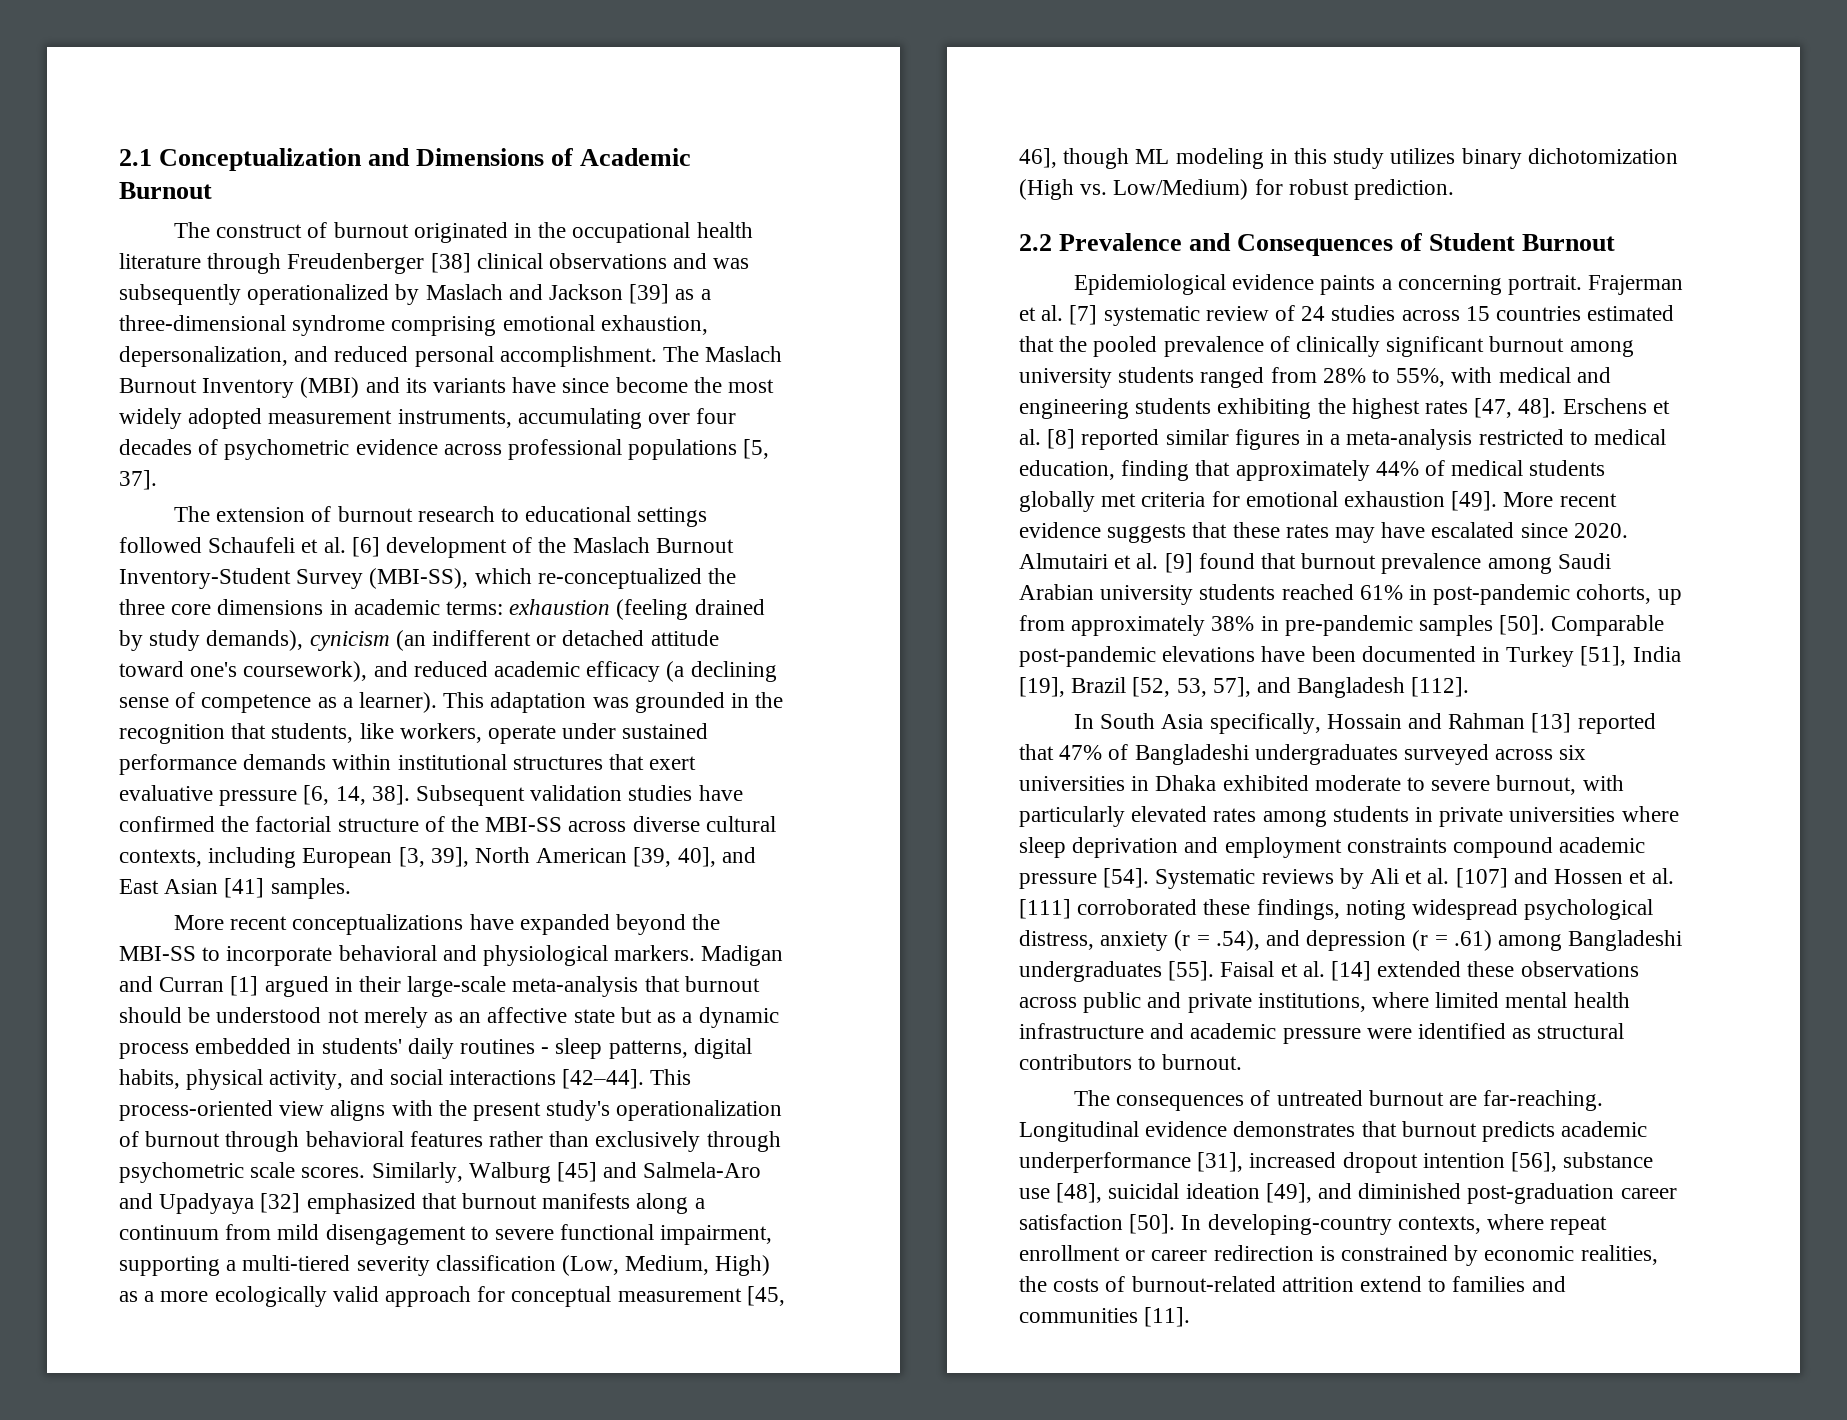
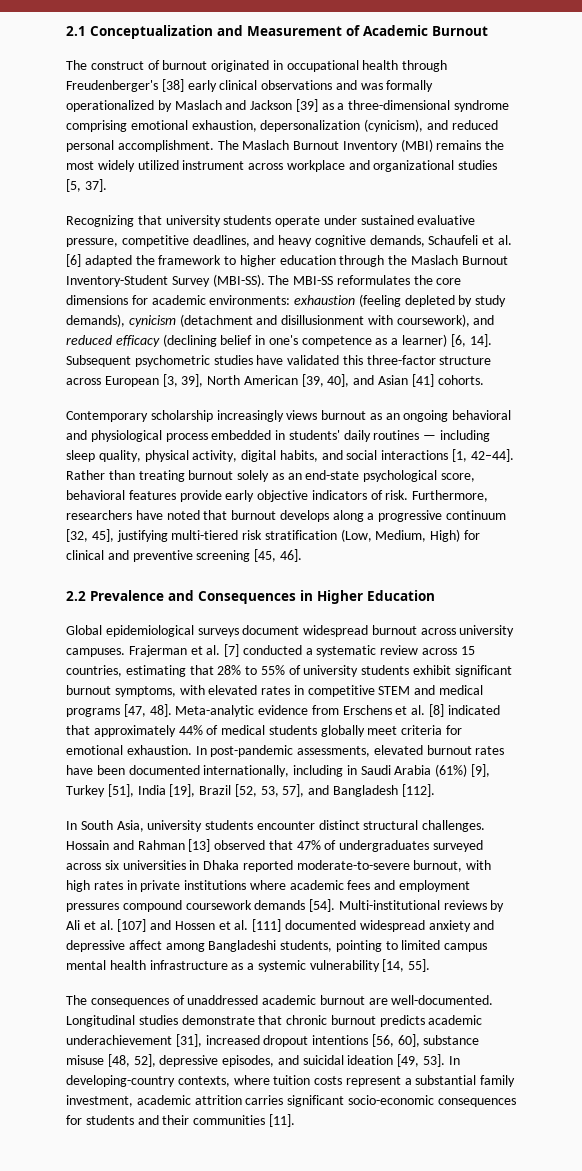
- 2.1 Conceptualization and Dimensions of Academic Burnout
+ 2.1 Conceptualization and Measurement of Academic Burnout
- The construct of burnout originated in the occupational health literature through Freudenberger [38] clinical observations and was subsequently operationalized by Maslach and Jackson [39] as a three-dimensional syndrome comprising emotional exhaustion, depersonalization, and reduced personal accomplishment.
+ The construct of burnout originated in occupational health through Freudenberger's [38] early clinical observations and was formally operationalized by Maslach and Jackson [39] as a three-dimensional syndrome comprising emotional exhaustion, depersonalization (cynicism), and reduced personal accomplishment.
- The Maslach Burnout Inventory (MBI) and its variants have since become the most widely adopted measurement instruments, accumulating over four decades of psychometric evidence across professional populations [5, 37].
- The extension of burnout research to educational settings followed Schaufeli et al. [6] development of the Maslach Burnout Inventory-Student Survey (MBI-SS), which re-conceptualized the three core dimensions in academic terms: exhaustion (feeling drained by study demands), cynicism (an indifferent or detached attitude toward one's coursework), and reduced academic efficacy (a declining sense of competence as a learner). This adaptation was grounded in the recognition that students, like workers, operate under sustained performance demands within institutional structures that exert evaluative pressure [6, 14, 38]. Subsequent validation studies have confirmed the factorial structure of the MBI-SS across diverse cultural contexts, including European [3, 39], North American [39, 40], and East Asian [41] samples.
- More recent conceptualizations have expanded beyond the MBI-SS to incorporate behavioral and physiological markers. Madigan and Curran [1] argued in their large-scale meta-analysis that burnout should be understood not merely as an affective state but as a dynamic process embedded in students' daily routines - sleep patterns, digital habits, physical activity, and social interactions [42–44]. This process-oriented view aligns with the present study's operationalization of burnout through behavioral features rather than exclusively through psychometric scale scores. Similarly, Walburg [45] and Salmela-Aro and Upadyaya [32] emphasized that burnout manifests along a continuum from mild disengagement to severe functional impairment, supporting a multi-tiered severity classification (Low, Medium, High) as a more ecologically valid approach for conceptual measurement [45, 46], though ML modeling in this study utilizes binary dichotomization (High vs. Low/Medium) for robust prediction.
- 2.2 Prevalence and Consequences of Student Burnout
- Epidemiological evidence paints a concerning portrait. Frajerman et al. [7] systematic review of 24 studies across 15 countries estimated that the pooled prevalence of clinically significant burnout among university students ranged from 28% to 55%, with medical and engineering students exhibiting the highest rates [47, 48]. Erschens et al. [8] reported similar figures in a meta-analysis restricted to medical education, finding that approximately 44% of medical students globally met criteria for emotional exhaustion [49]. More recent evidence suggests that these rates may have escalated since 2020. Almutairi et al. [9] found that burnout prevalence among Saudi Arabian university students reached 61% in post-pandemic cohorts, up from approximately 38% in pre-pandemic samples [50]. Comparable post-pandemic elevations have been documented in Turkey [51], India [19], Brazil [52, 53, 57], and Bangladesh [112].
+ The Maslach Burnout Inventory (MBI) remains the most widely utilized instrument across workplace and organizational studies [5, 37].
+ Recognizing that university students operate under sustained evaluative pressure, competitive deadlines, and heavy cognitive demands, Schaufeli et al. [6] adapted the framework to higher education through the Maslach Burnout Inventory-Student Survey (MBI-SS). The MBI-SS reformulates the core dimensions for academic environments: exhaustion (feeling depleted by study demands), cynicism (detachment and disillusionment with coursework), and reduced efficacy (declining belief in one's competence as a learner) [6, 14]. Subsequent psychometric studies have validated this three-factor structure across European [3, 39], North American [39, 40], and Asian [41] cohorts.
+ Contemporary scholarship increasingly views burnout as an ongoing behavioral and physiological process embedded in students' daily routines — including sleep quality, physical activity, digital habits, and social interactions [1, 42–44]. Rather than treating burnout solely as an end-state psychological score, behavioral features provide early objective indicators of risk. Furthermore, researchers have noted that burnout develops along a progressive continuum [32, 45], justifying multi-tiered risk stratification (Low, Medium, High) for clinical and preventive screening [45, 46].
+ 2.2 Prevalence and Consequences in Higher Education
+ Global epidemiological surveys document widespread burnout across university campuses. Frajerman et al. [7] conducted a systematic review across 15 countries, estimating that 28% to 55% of university students exhibit significant burnout symptoms, with elevated rates in competitive STEM and medical programs [47, 48]. Meta-analytic evidence from Erschens et al. [8] indicated that approximately 44% of medical students globally meet criteria for emotional exhaustion. In post-pandemic assessments, elevated burnout rates have been documented internationally, including in Saudi Arabia (61%) [9], Turkey [51], India [19], Brazil [52, 53, 57], and Bangladesh [112].
- In South Asia specifically, Hossain and Rahman [13] reported that 47% of Bangladeshi undergraduates surveyed across six universities in Dhaka exhibited moderate to severe burnout, with particularly elevated rates among students in private universities where sleep deprivation and employment constraints compound academic pressure [54]. Systematic reviews by Ali et al. [107] and Hossen et al. [111] corroborated these findings, noting widespread psychological distress, anxiety (r = .54), and depression (r = .61) among Bangladeshi undergraduates [55]. Faisal et al. [14] extended these observations across public and private institutions, where limited mental health infrastructure and academic pressure were identified as structural contributors to burnout.
- The consequences of untreated burnout are far-reaching. Longitudinal evidence demonstrates that burnout predicts academic underperformance [31], increased dropout intention [56], substance use [48], suicidal ideation [49], and diminished post-graduation career satisfaction [50]. In developing-country contexts, where repeat enrollment or career redirection is constrained by economic realities, the costs of burnout-related attrition extend to families and communities [11].
+ In South Asia, university students encounter distinct structural challenges. Hossain and Rahman [13] observed that 47% of undergraduates surveyed across six universities in Dhaka reported moderate-to-severe burnout, with high rates in private institutions where academic fees and employment pressures compound coursework demands [54]. Multi-institutional reviews by Ali et al. [107] and Hossen et al. [111] documented widespread anxiety and depressive affect among Bangladeshi students, pointing to limited campus mental health infrastructure as a systemic vulnerability [14, 55].
+ The consequences of unaddressed academic burnout are well-documented. Longitudinal studies demonstrate that chronic burnout predicts academic underachievement [31], increased dropout intentions [56, 60], substance misuse [48, 52], depressive episodes, and suicidal ideation [49, 53]. In developing-country contexts, where tuition costs represent a substantial family investment, academic attrition carries significant socio-economic consequences for students and their communities [11].

